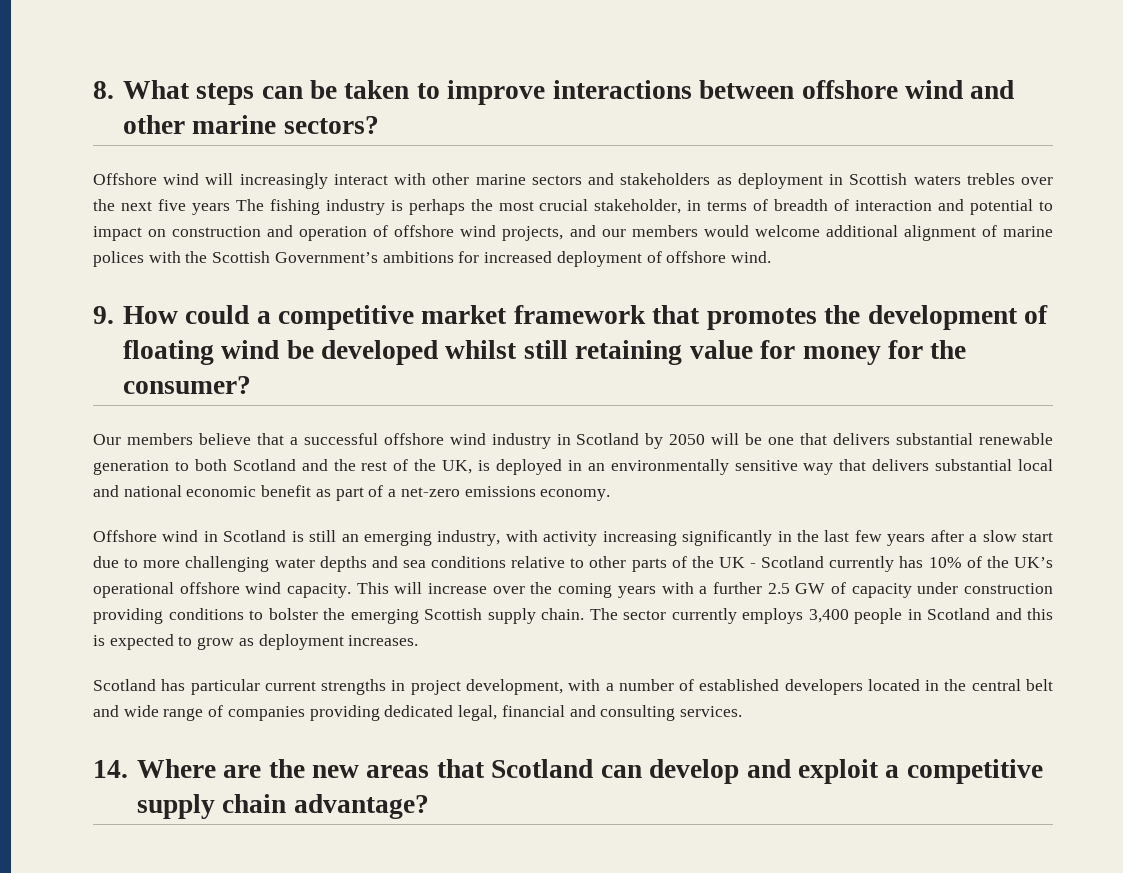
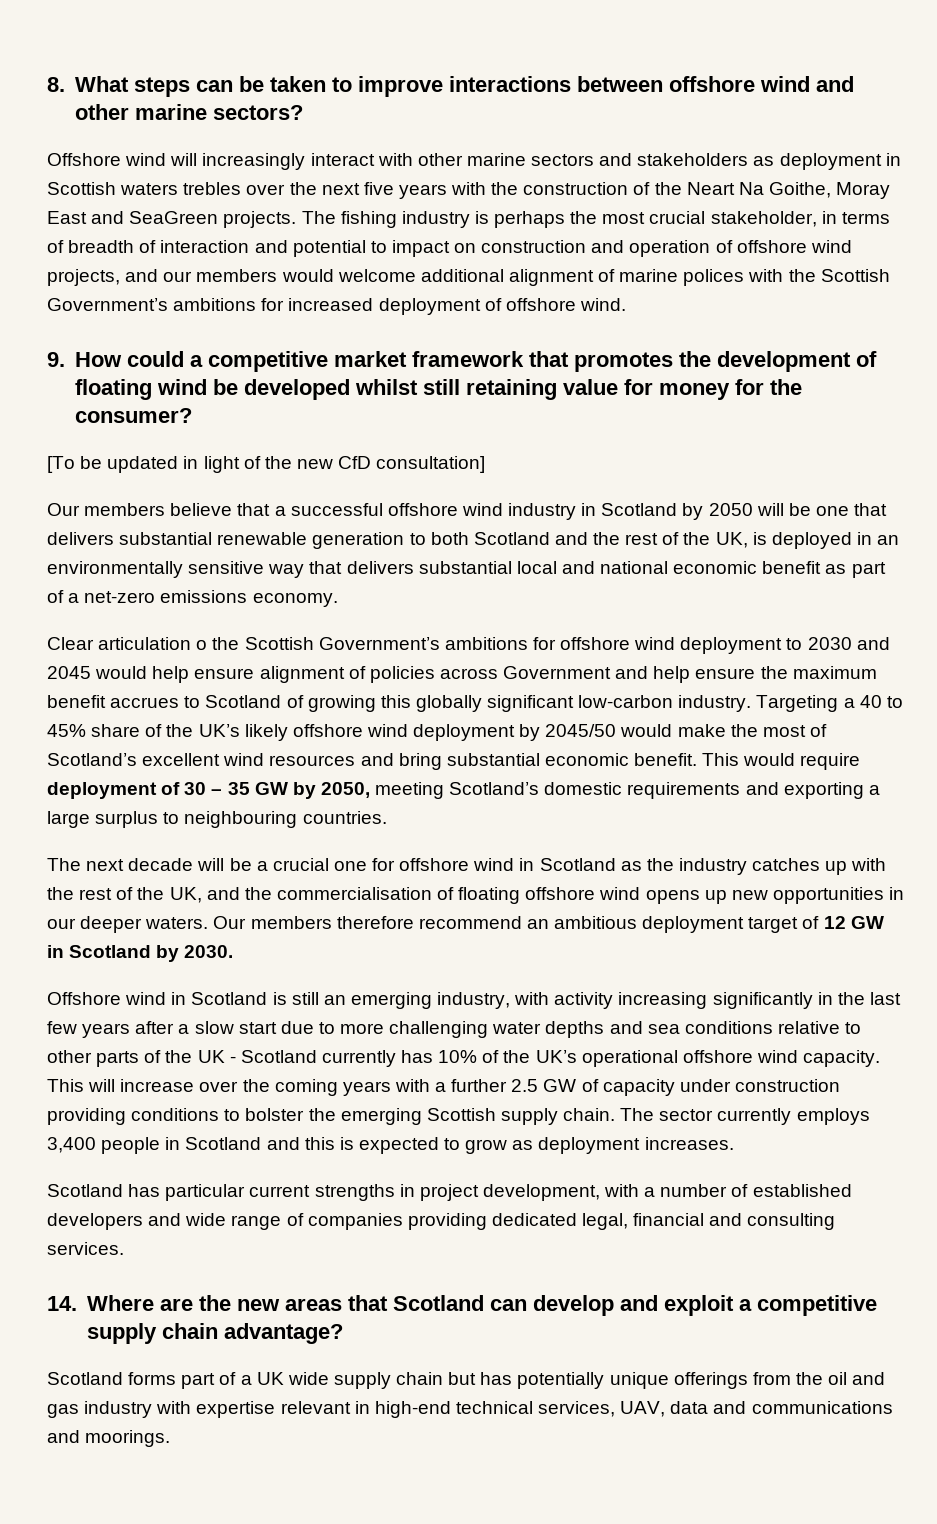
- Offshore wind will increasingly interact with other marine sectors and stakeholders as deployment in Scottish waters trebles over the next five years The fishing industry is perhaps the most crucial stakeholder, in terms of breadth of interaction and potential to impact on construction and operation of offshore wind projects, and our members would welcome additional alignment of marine polices with the Scottish Government’s ambitions for increased deployment of offshore wind.
+ Offshore wind will increasingly interact with other marine sectors and stakeholders as deployment in Scottish waters trebles over the next five years with the construction of the Neart Na Goithe, Moray East and SeaGreen projects. The fishing industry is perhaps the most crucial stakeholder, in terms of breadth of interaction and potential to impact on construction and operation of offshore wind projects, and our members would welcome additional alignment of marine polices with the Scottish Government’s ambitions for increased deployment of offshore wind.
+ [To be updated in light of the new CfD consultation]
+ Clear articulation o the Scottish Government’s ambitions for offshore wind deployment to 2030 and 2045 would help ensure alignment of policies across Government and help ensure the maximum benefit accrues to Scotland of growing this globally significant low-carbon industry. Targeting a 40 to 45% share of the UK’s likely offshore wind deployment by 2045/50 would make the most of Scotland’s excellent wind resources and bring substantial economic benefit. This would require deployment of 30 – 35 GW by 2050, meeting Scotland’s domestic requirements and exporting a large surplus to neighbouring countries.
+ The next decade will be a crucial one for offshore wind in Scotland as the industry catches up with the rest of the UK, and the commercialisation of floating offshore wind opens up new opportunities in our deeper waters. Our members therefore recommend an ambitious deployment target of 12 GW in Scotland by 2030.
- Scotland has particular current strengths in project development, with a number of established developers located in the central belt and wide range of companies providing dedicated legal, financial and consulting services.
+ Scotland has particular current strengths in project development, with a number of established developers and wide range of companies providing dedicated legal, financial and consulting services.
+ Scotland forms part of a UK wide supply chain but has potentially unique offerings from the oil and gas industry with expertise relevant in high-end technical services, UAV, data and communications and moorings.

